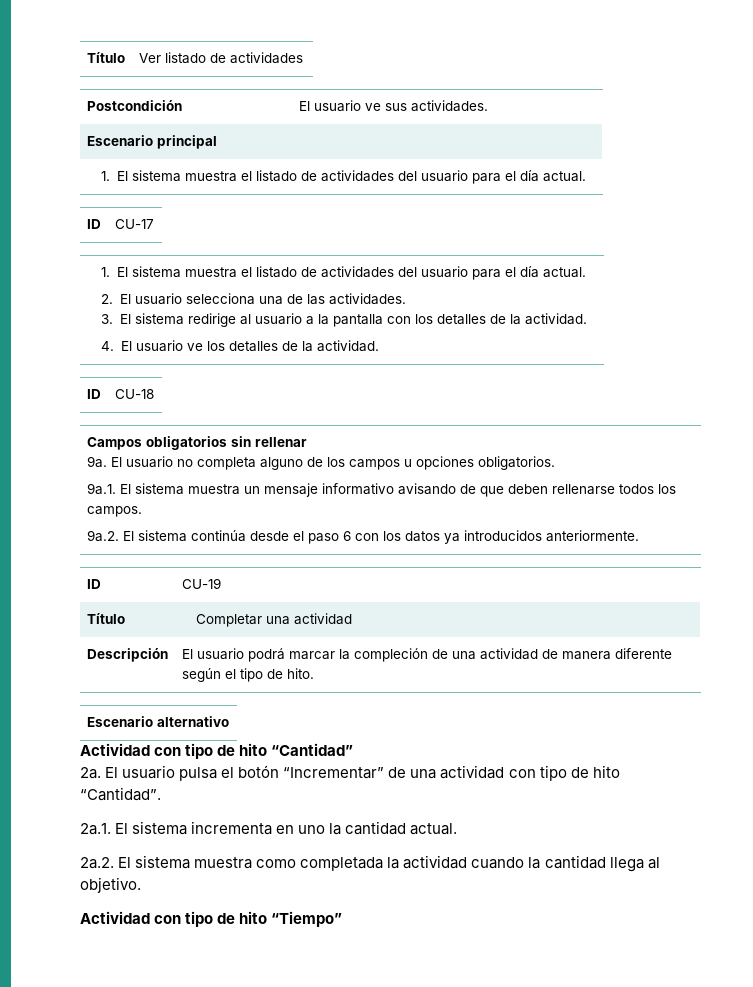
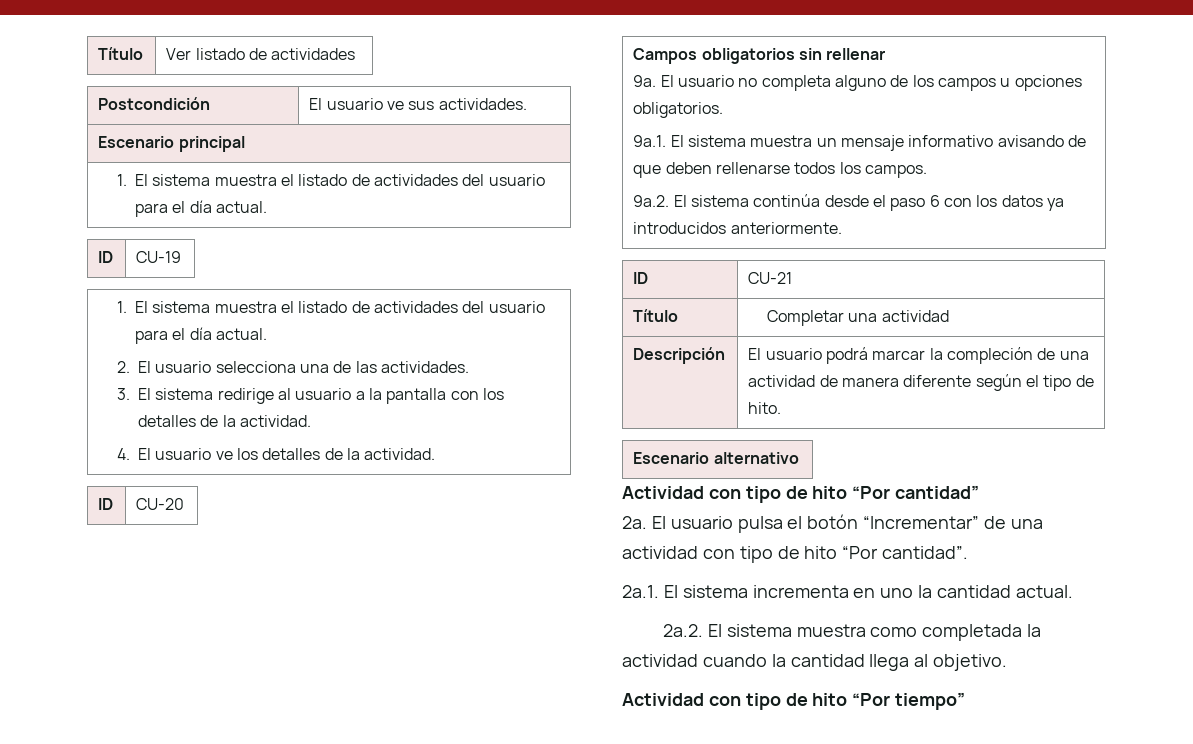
- ID | CU-17
+ ID | CU-19
- ID | CU-18
+ ID | CU-20
- ID | CU-19
+ ID | CU-21
- Actividad con tipo de hito “Cantidad”
+ Actividad con tipo de hito “Por cantidad”
- El usuario pulsa el botón “Incrementar” de una actividad con tipo de hito “Cantidad”.
+ El usuario pulsa el botón “Incrementar” de una actividad con tipo de hito “Por cantidad”.
- Actividad con tipo de hito “Tiempo”
+ Actividad con tipo de hito “Por tiempo”

